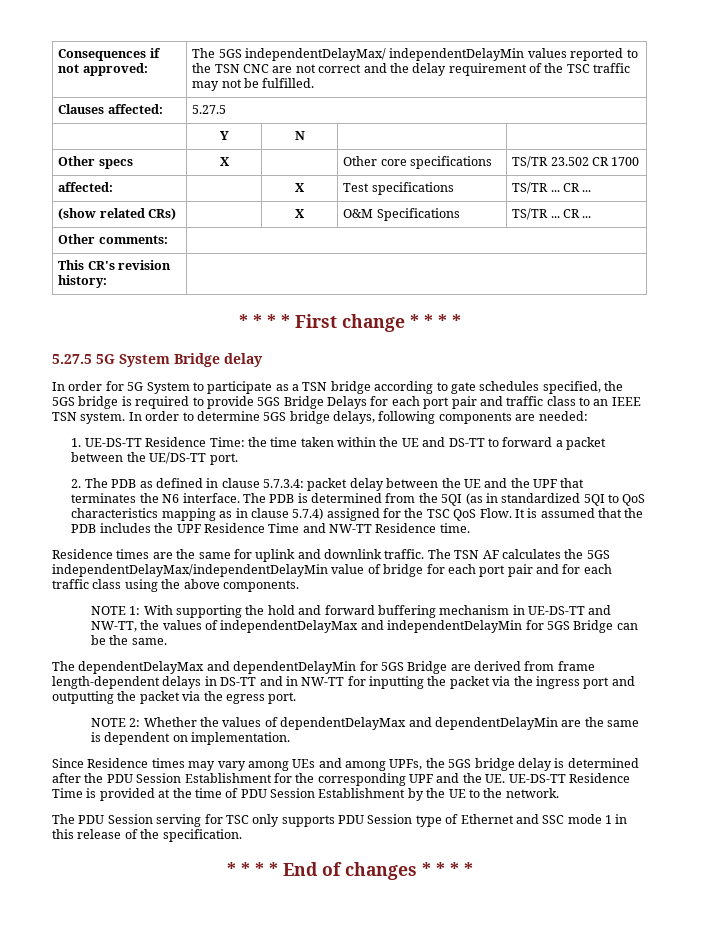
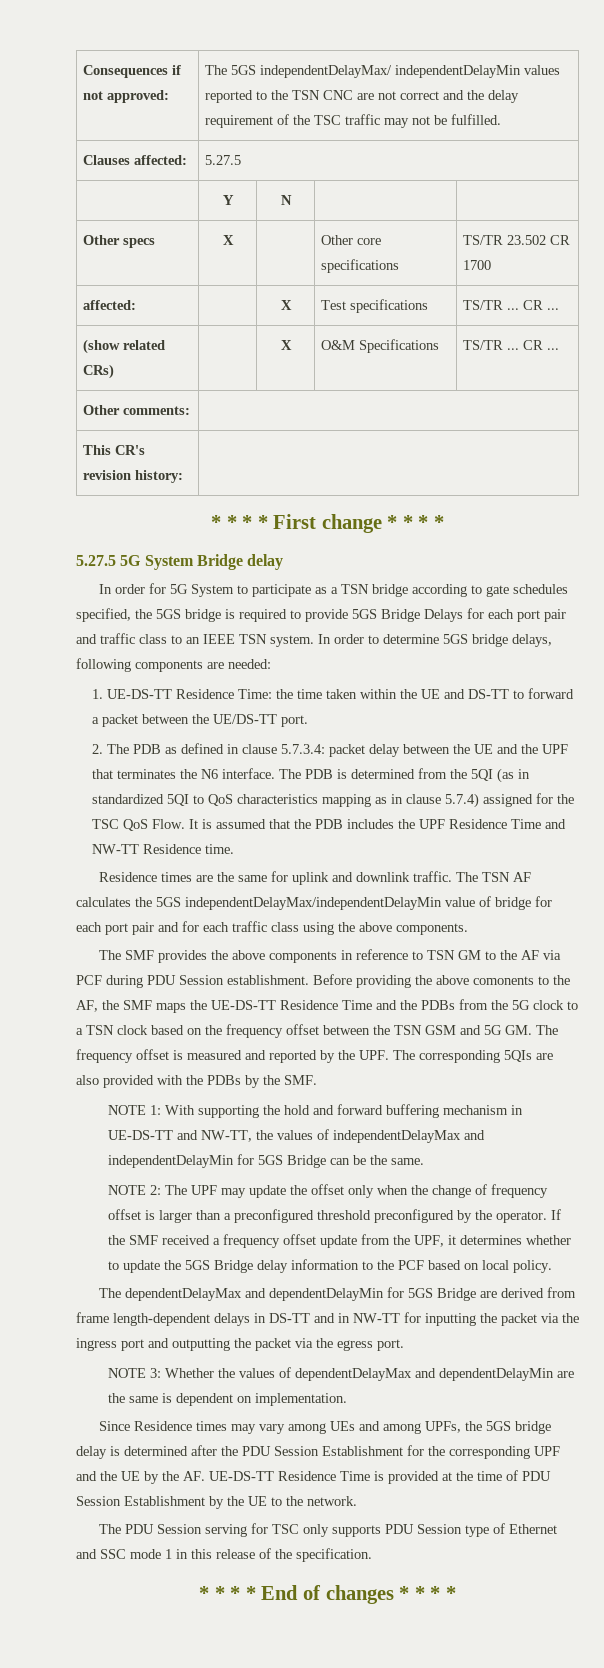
+ The SMF provides the above components in reference to TSN GM to the AF via PCF during PDU Session establishment. Before providing the above comonents to the AF, the SMF maps the UE-DS-TT Residence Time and the PDBs from the 5G clock to a TSN clock based on the frequency offset between the TSN GSM and 5G GM. The frequency offset is measured and reported by the UPF. The corresponding 5QIs are also provided with the PDBs by the SMF.
+ NOTE 2: The UPF may update the offset only when the change of frequency offset is larger than a preconfigured threshold preconfigured by the operator. If the SMF received a frequency offset update from the UPF, it determines whether to update the 5GS Bridge delay information to the PCF based on local policy.
- NOTE 2: Whether the values of dependentDelayMax and dependentDelayMin are the same is dependent on implementation.
+ NOTE 3: Whether the values of dependentDelayMax and dependentDelayMin are the same is dependent on implementation.
- Since Residence times may vary among UEs and among UPFs, the 5GS bridge delay is determined after the PDU Session Establishment for the corresponding UPF and the UE. UE-DS-TT Residence Time is provided at the time of PDU Session Establishment by the UE to the network.
+ Since Residence times may vary among UEs and among UPFs, the 5GS bridge delay is determined after the PDU Session Establishment for the corresponding UPF and the UE by the AF. UE-DS-TT Residence Time is provided at the time of PDU Session Establishment by the UE to the network.

